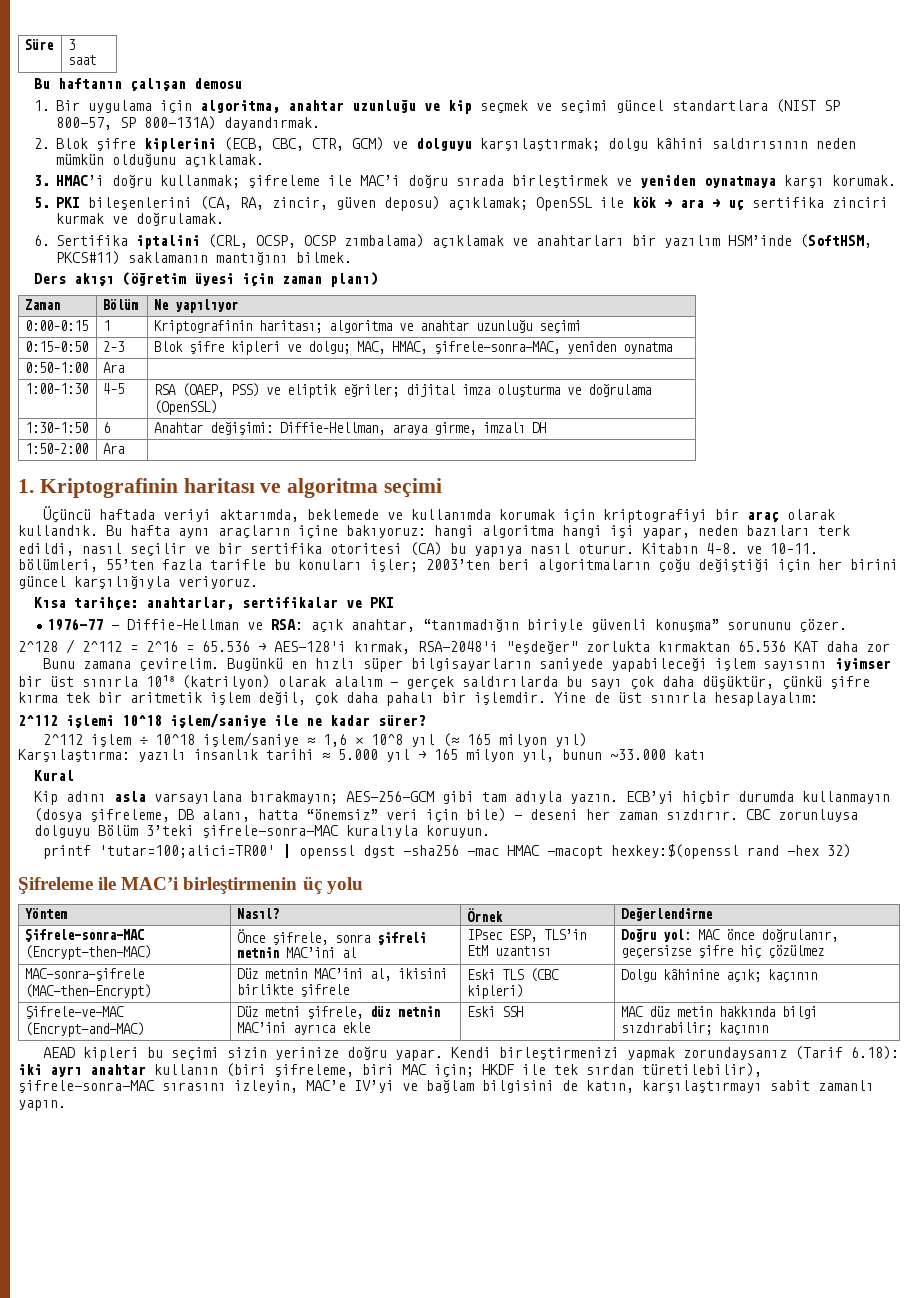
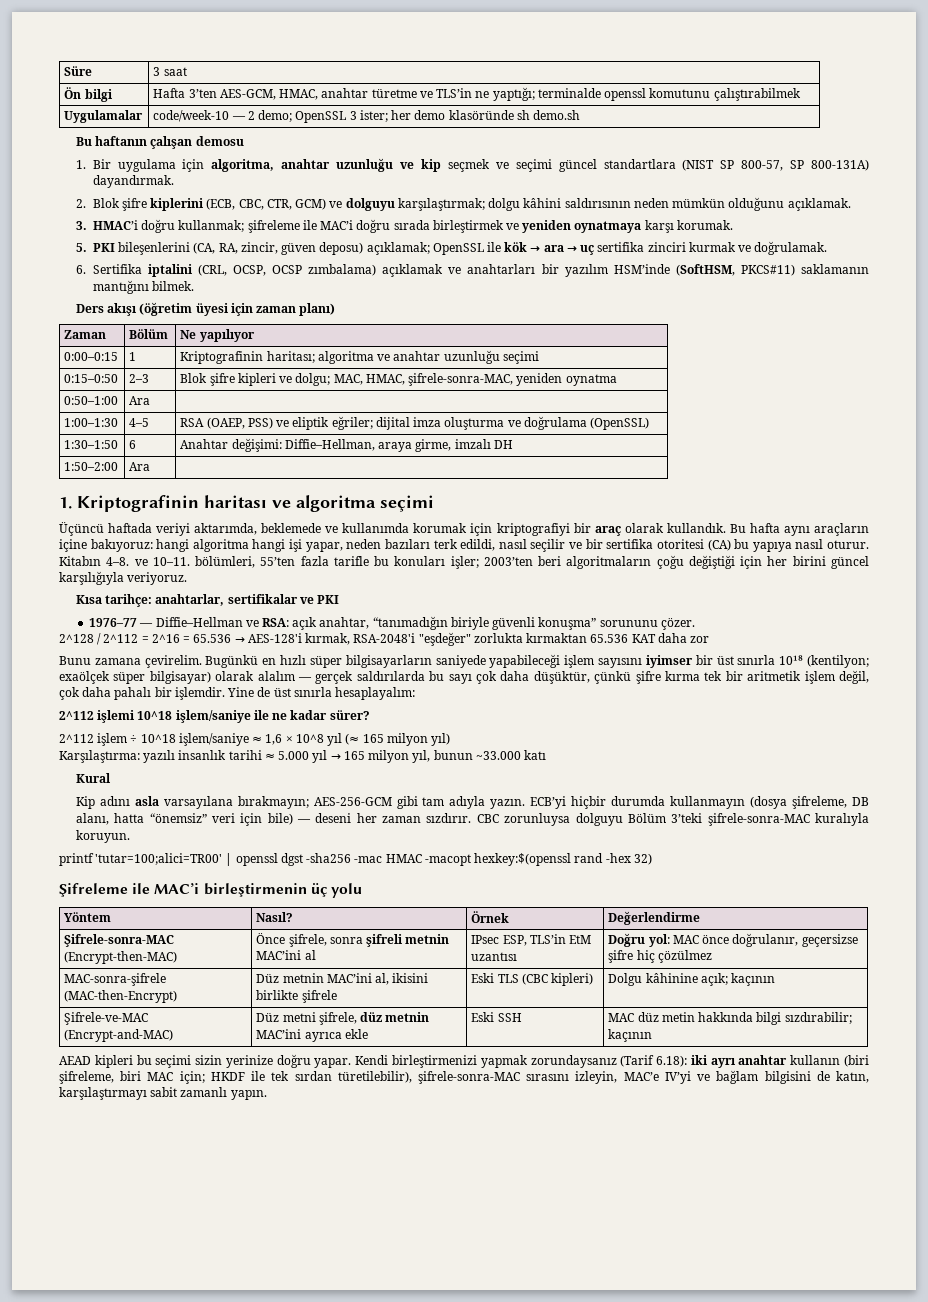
+ Ön bilgi | Hafta 3’ten AES-GCM, HMAC, anahtar türetme ve TLS’in ne yaptığı; terminalde openssl komutunu çalıştırabilmek
+ Uygulamalar | code/week-10 — 2 demo; OpenSSL 3 ister; her demo klasöründe sh demo.sh
- Bugünkü en hızlı süper bilgisayarların saniyede yapabileceği işlem sayısını iyimser bir üst sınırla 10¹⁸ (katrilyon) olarak alalım — gerçek saldırılarda bu sayı çok daha düşüktür, çünkü şifre kırma tek bir aritmetik işlem değil, çok daha pahalı bir işlemdir.
+ Bugünkü en hızlı süper bilgisayarların saniyede yapabileceği işlem sayısını iyimser bir üst sınırla 10¹⁸ (kentilyon; exaölçek süper bilgisayar) olarak alalım — gerçek saldırılarda bu sayı çok daha düşüktür, çünkü şifre kırma tek bir aritmetik işlem değil, çok daha pahalı bir işlemdir.

